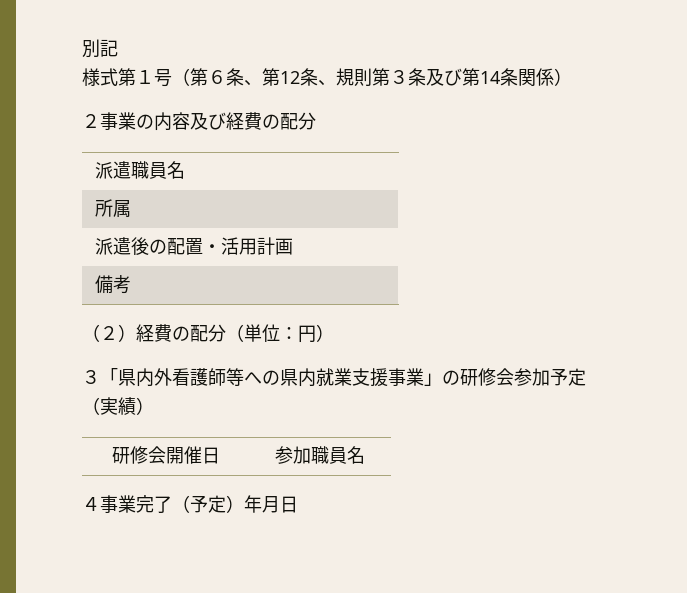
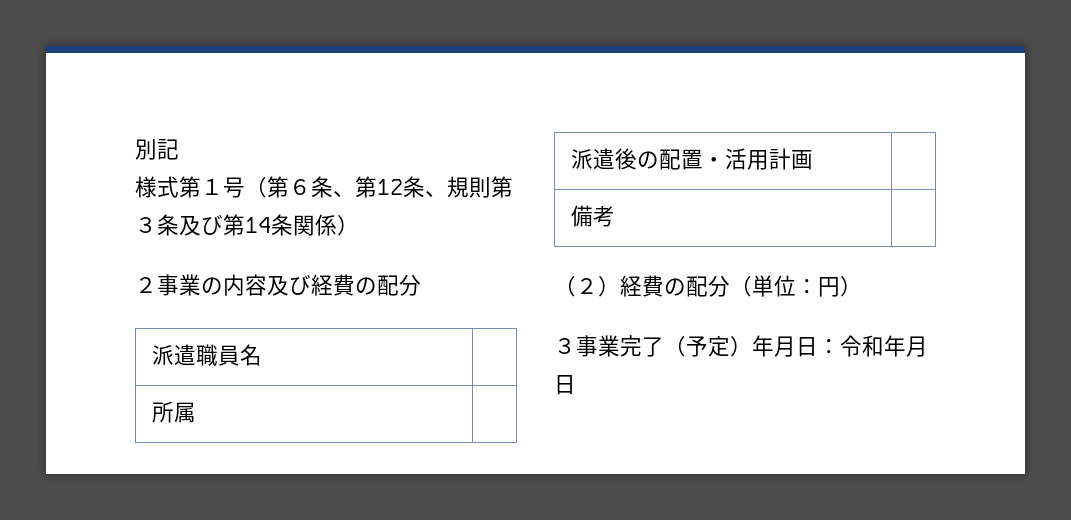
- ３「県内外看護師等への県内就業支援事業」の研修会参加予定（実績）
- 研修会開催日 | 参加職員名
- ４事業完了（予定）年月日
+ ３事業完了（予定）年月日：令和年月日

